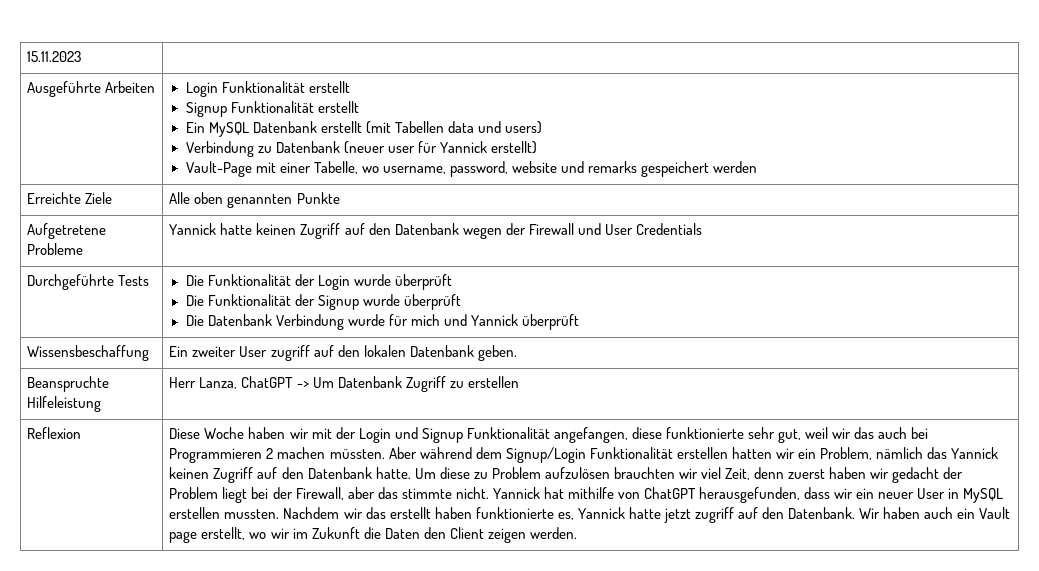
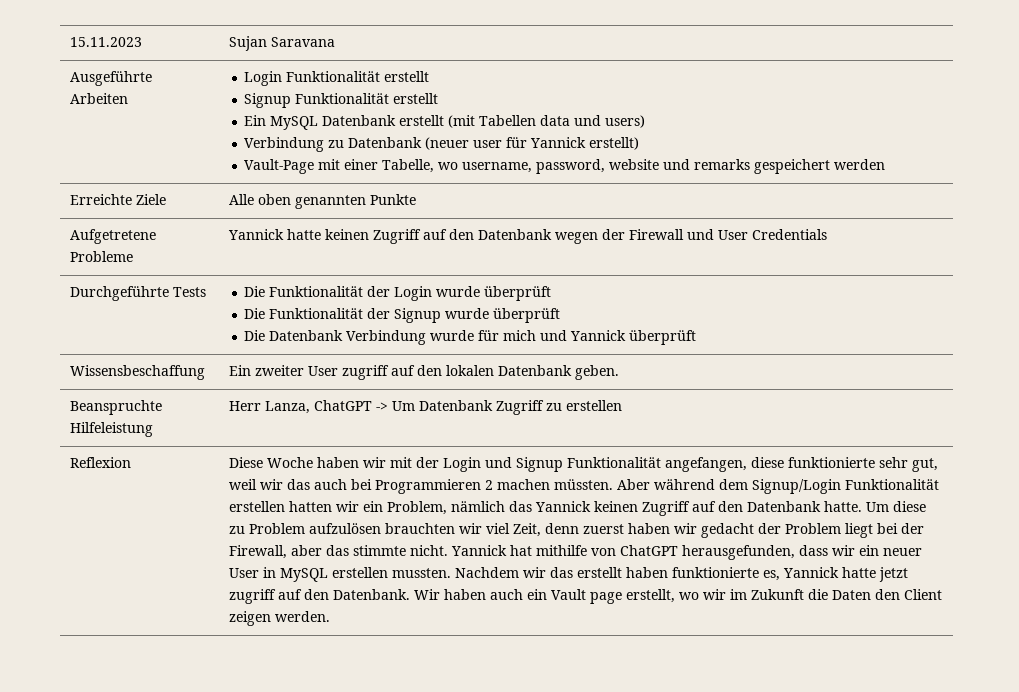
- 15.11.2023 |
+ 15.11.2023 | Sujan Saravana

